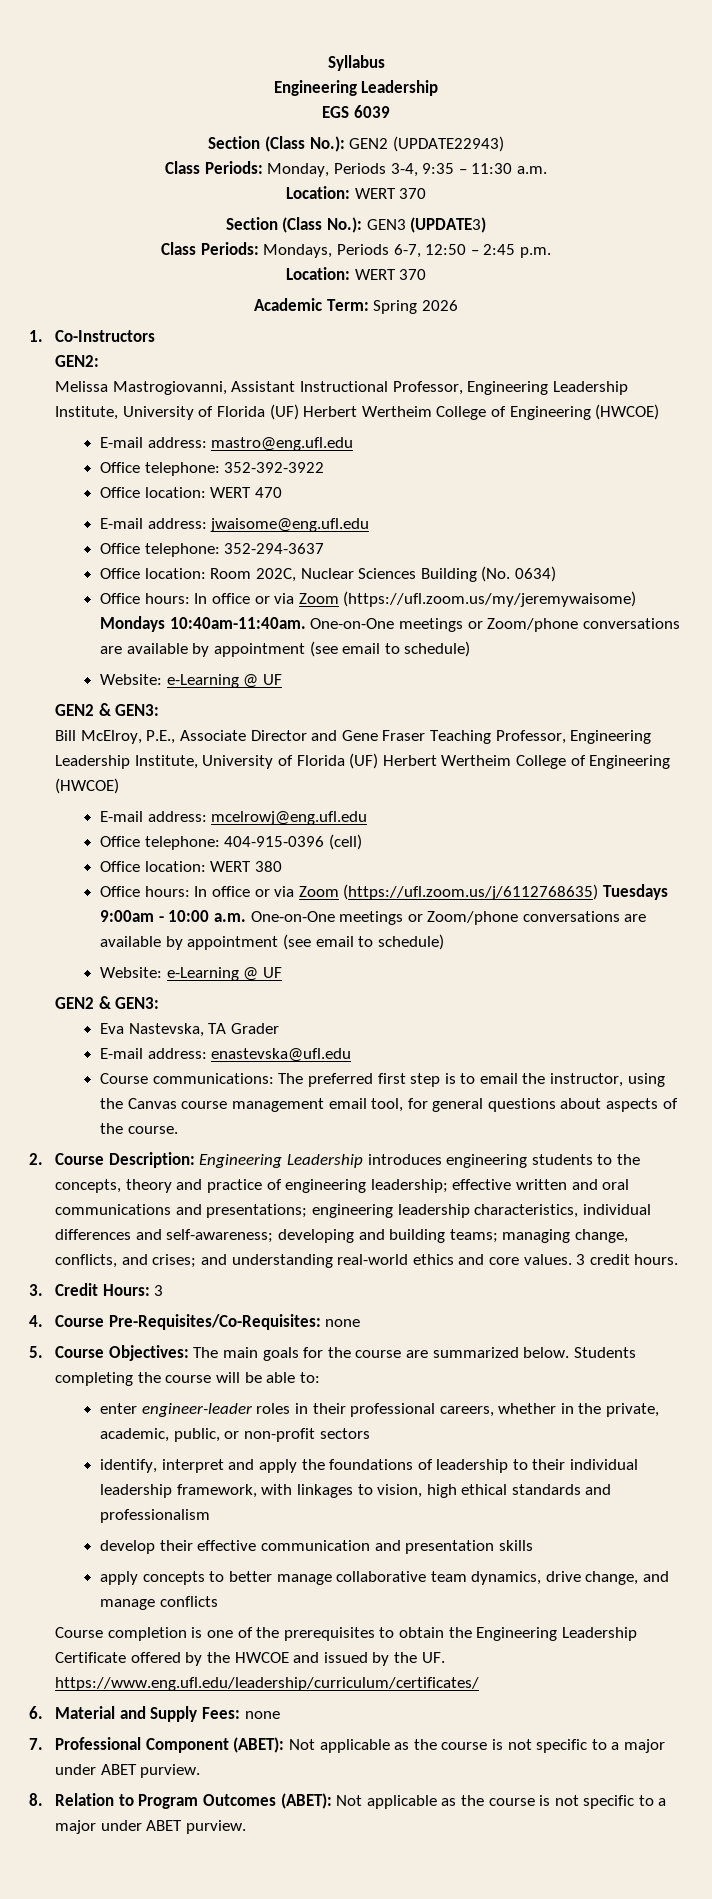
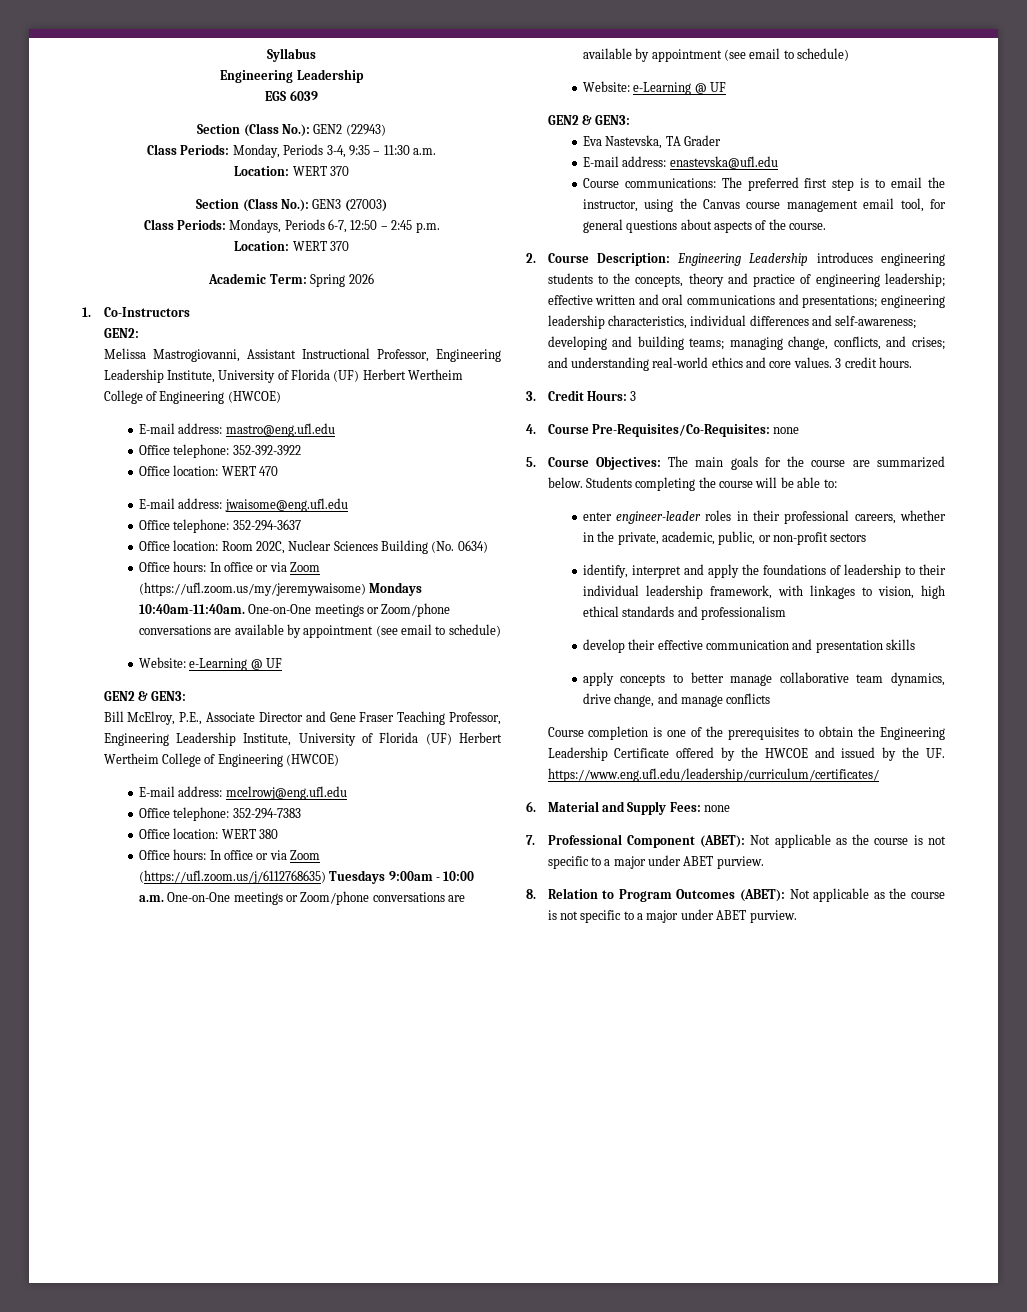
- Section (Class No.): GEN2 (UPDATE22943)
+ Section (Class No.): GEN2 (22943)
- Section (Class No.): GEN3 (UPDATE3)
+ Section (Class No.): GEN3 (27003)
- Office telephone: 404-915-0396 (cell)
+ Office telephone: 352-294-7383

